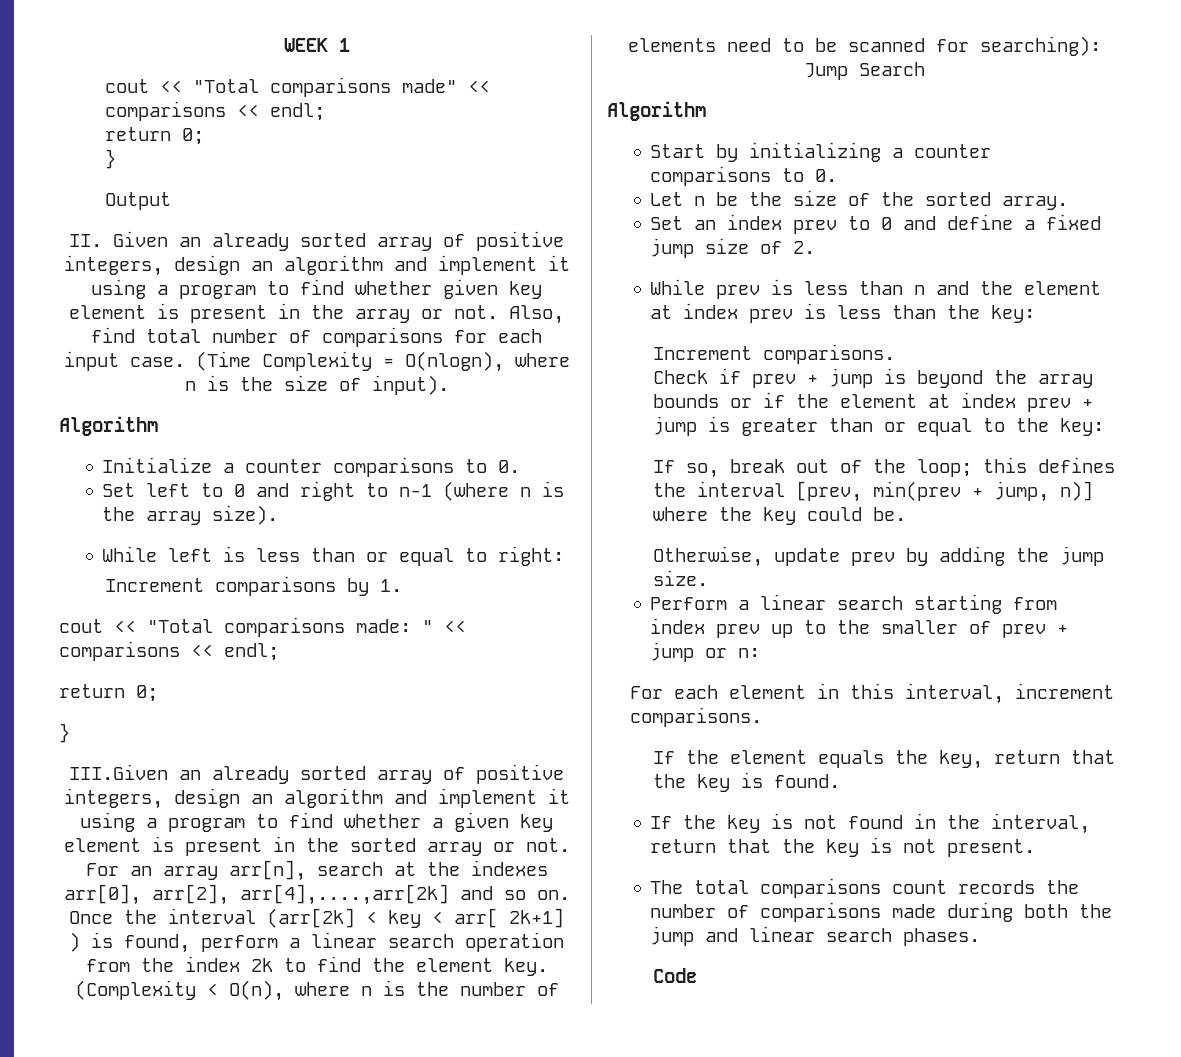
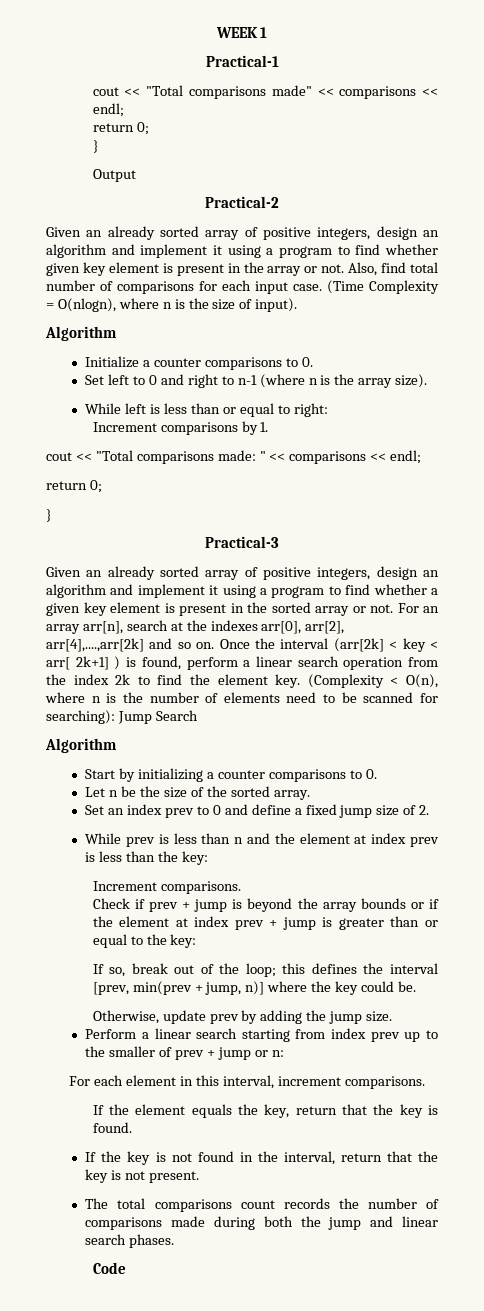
+ Practical-1
- II. Given an already sorted array of positive integers, design an algorithm and implement it using a program to find whether given key element is present in the array or not.
+ Practical-2
+ Given an already sorted array of positive integers, design an algorithm and implement it using a program to find whether given key element is present in the array or not.
- III.Given an already sorted array of positive integers, design an algorithm and implement it using a program to find whether a given key element is present in the sorted array or not.
+ Practical-3
+ Given an already sorted array of positive integers, design an algorithm and implement it using a program to find whether a given key element is present in the sorted array or not.

